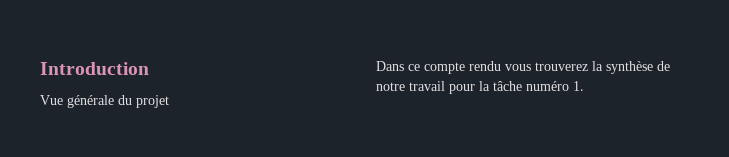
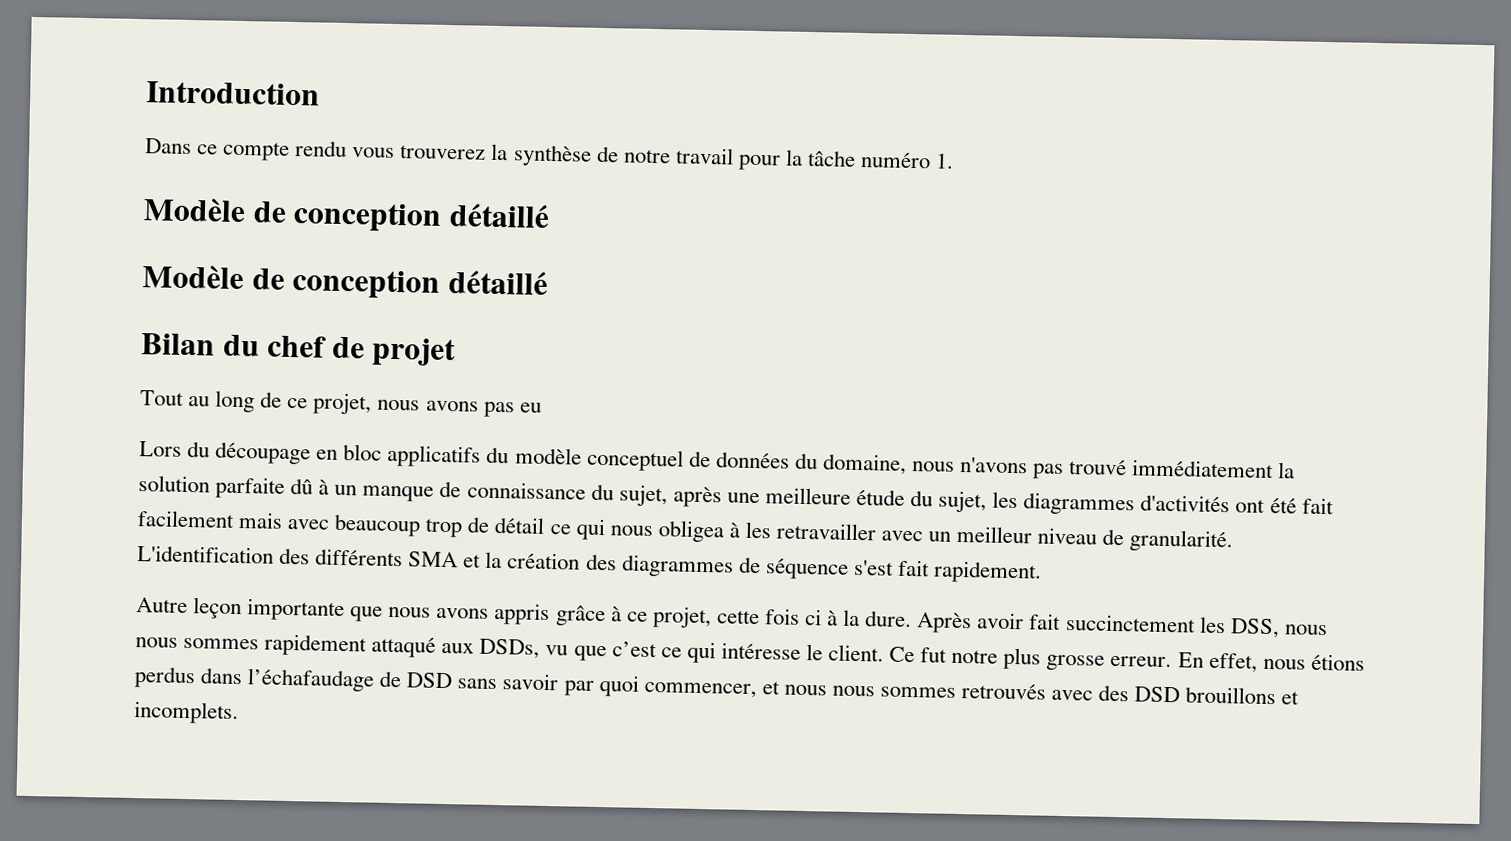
- Vue générale du projet
  Dans ce compte rendu vous trouverez la synthèse de notre travail pour la tâche numéro 1.
+ Modèle de conception détaillé
+ Modèle de conception détaillé
+ Bilan du chef de projet
+ Tout au long de ce projet, nous avons pas eu
+ Lors du découpage en bloc applicatifs du modèle conceptuel de données du domaine, nous n'avons pas trouvé immédiatement la solution parfaite dû à un manque de connaissance du sujet, après une meilleure étude du sujet, les diagrammes d'activités ont été fait facilement mais avec beaucoup trop de détail ce qui nous obligea à les retravailler avec un meilleur niveau de granularité. L'identification des différents SMA et la création des diagrammes de séquence s'est fait rapidement.
+ Autre leçon importante que nous avons appris grâce à ce projet, cette fois ci à la dure. Après avoir fait succinctement les DSS, nous nous sommes rapidement attaqué aux DSDs, vu que c’est ce qui intéresse le client. Ce fut notre plus grosse erreur. En effet, nous étions perdus dans l’échafaudage de DSD sans savoir par quoi commencer, et nous nous sommes retrouvés avec des DSD brouillons et incomplets.

